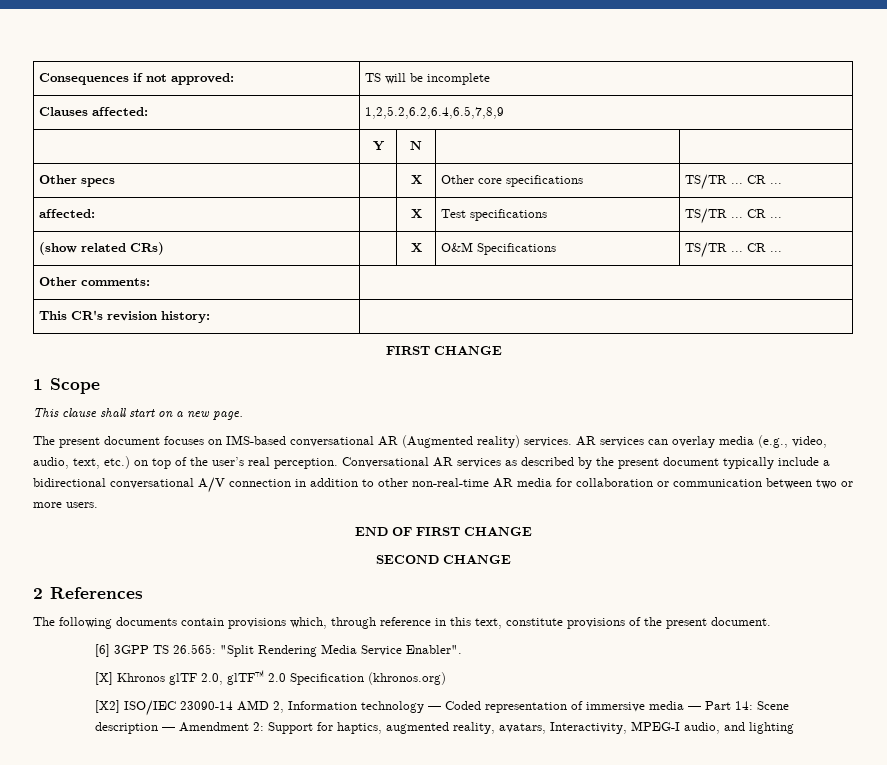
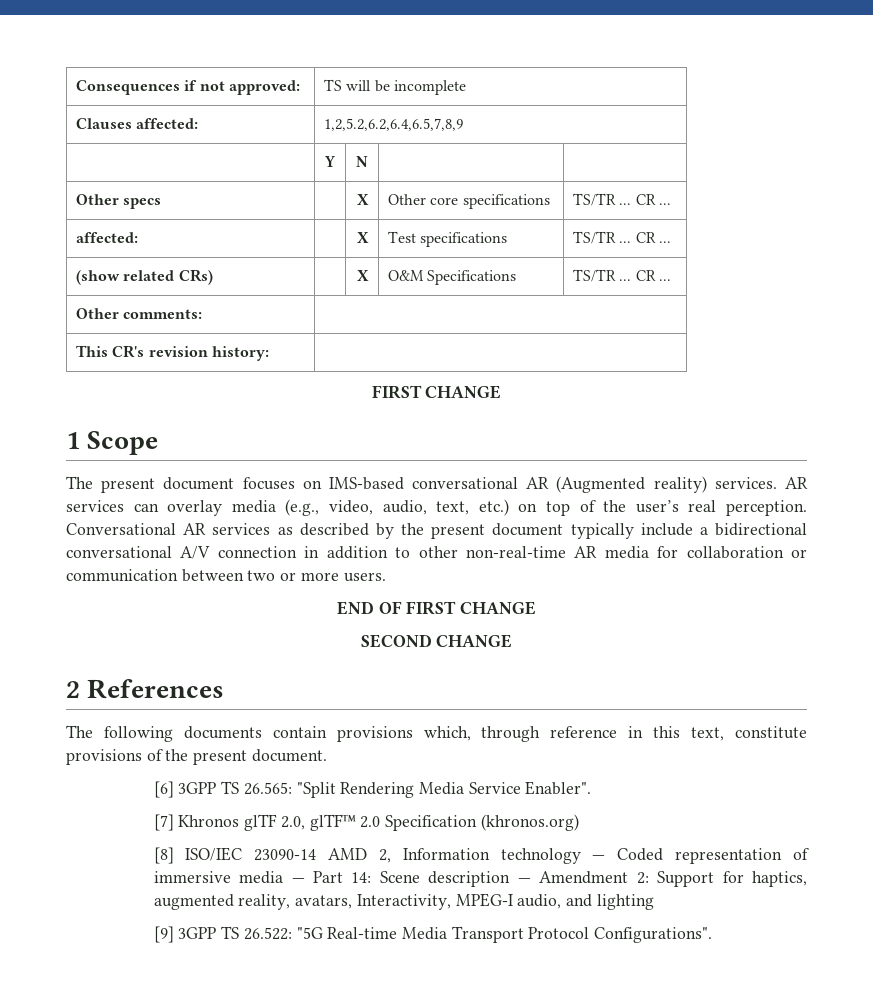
- This clause shall start on a new page.
- [X] Khronos glTF 2.0, glTF™ 2.0 Specification (khronos.org)
+ [7] Khronos glTF 2.0, glTF™ 2.0 Specification (khronos.org)
- [X2] ISO/IEC 23090-14 AMD 2, Information technology — Coded representation of immersive media — Part 14: Scene description — Amendment 2: Support for haptics, augmented reality, avatars, Interactivity, MPEG-I audio, and lighting
+ [8] ISO/IEC 23090-14 AMD 2, Information technology — Coded representation of immersive media — Part 14: Scene description — Amendment 2: Support for haptics, augmented reality, avatars, Interactivity, MPEG-I audio, and lighting
+ [9] 3GPP TS 26.522: "5G Real-time Media Transport Protocol Configurations".

